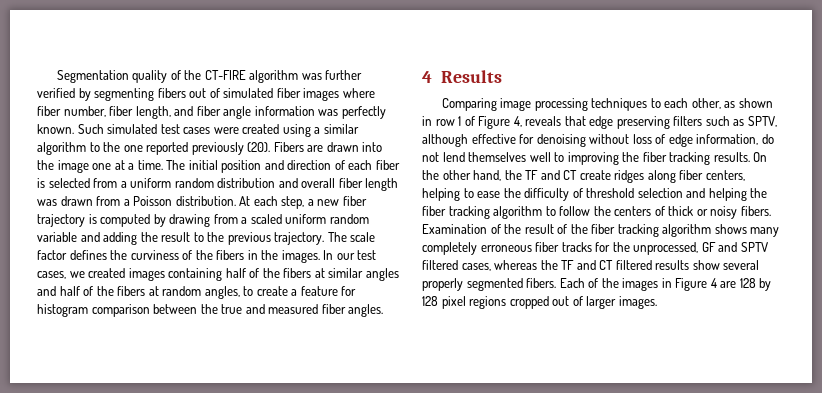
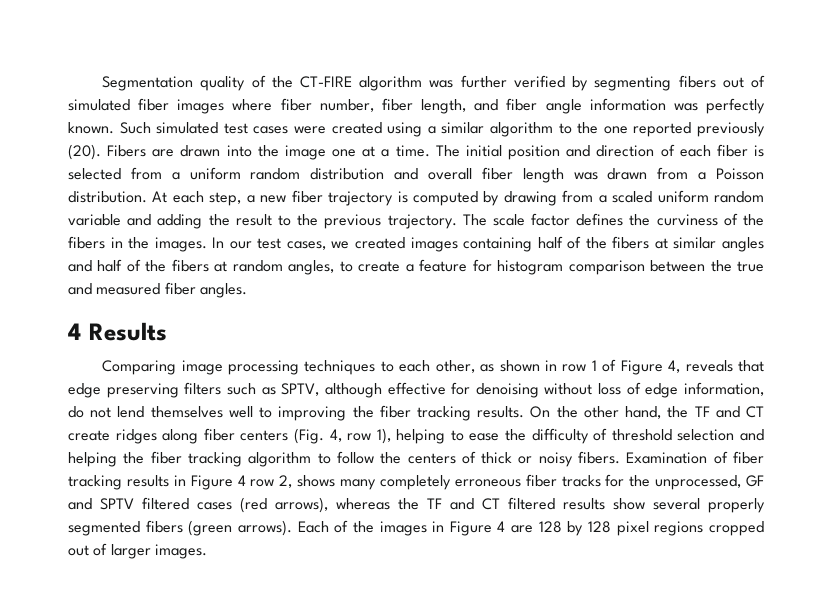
- On the other hand, the TF and CT create ridges along fiber centers, helping to ease the difficulty of threshold selection and helping the fiber tracking algorithm to follow the centers of thick or noisy fibers.
+ On the other hand, the TF and CT create ridges along fiber centers (Fig. 4, row 1), helping to ease the difficulty of threshold selection and helping the fiber tracking algorithm to follow the centers of thick or noisy fibers.
- Examination of the result of the fiber tracking algorithm shows many completely erroneous fiber tracks for the unprocessed, GF and SPTV filtered cases, whereas the TF and CT filtered results show several properly segmented fibers.
+ Examination of fiber tracking results in Figure 4 row 2, shows many completely erroneous fiber tracks for the unprocessed, GF and SPTV filtered cases (red arrows), whereas the TF and CT filtered results show several properly segmented fibers (green arrows).

